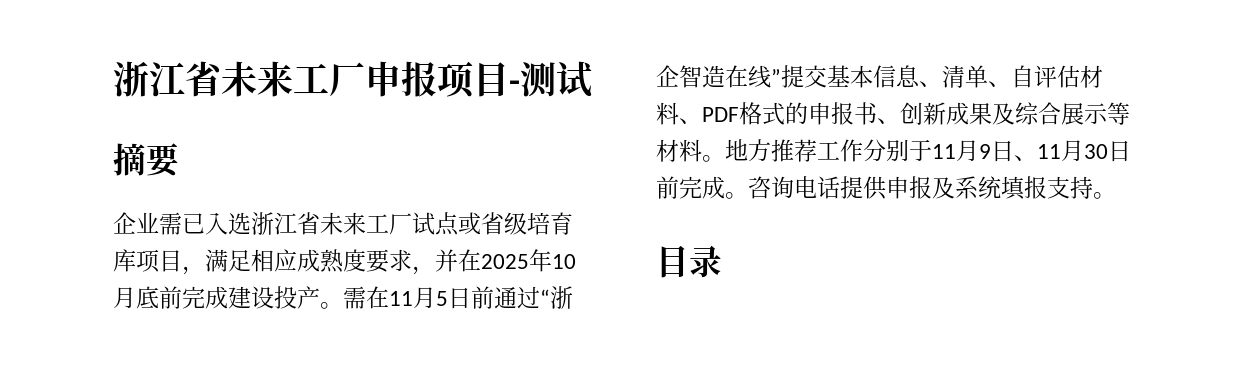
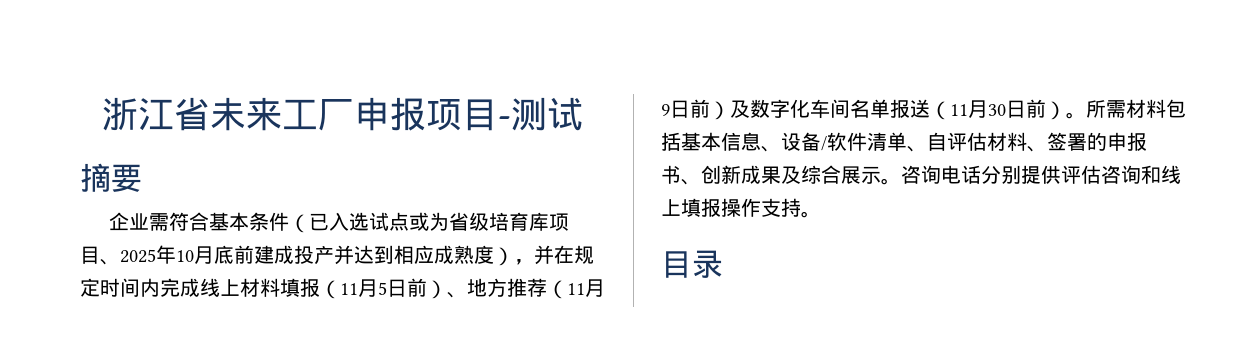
- 企业需已入选浙江省未来工厂试点或省级培育库项目，满足相应成熟度要求，并在2025年10月底前完成建设投产。需在11月5日前通过“浙企智造在线”提交基本信息、清单、自评估材料、PDF格式的申报书、创新成果及综合展示等材料。地方推荐工作分别于11月9日、11月30日前完成。咨询电话提供申报及系统填报支持。
+ 企业需符合基本条件（已入选试点或为省级培育库项目、2025年10月底前建成投产并达到相应成熟度），并在规定时间内完成线上材料填报（11月5日前）、地方推荐（11月9日前）及数字化车间名单报送（11月30日前）。所需材料包括基本信息、设备/软件清单、自评估材料、签署的申报书、创新成果及综合展示。咨询电话分别提供评估咨询和线上填报操作支持。

